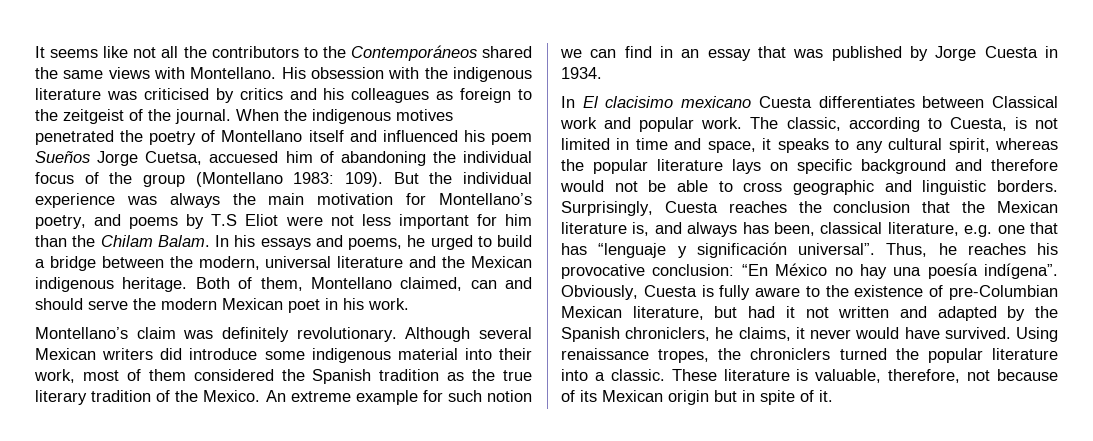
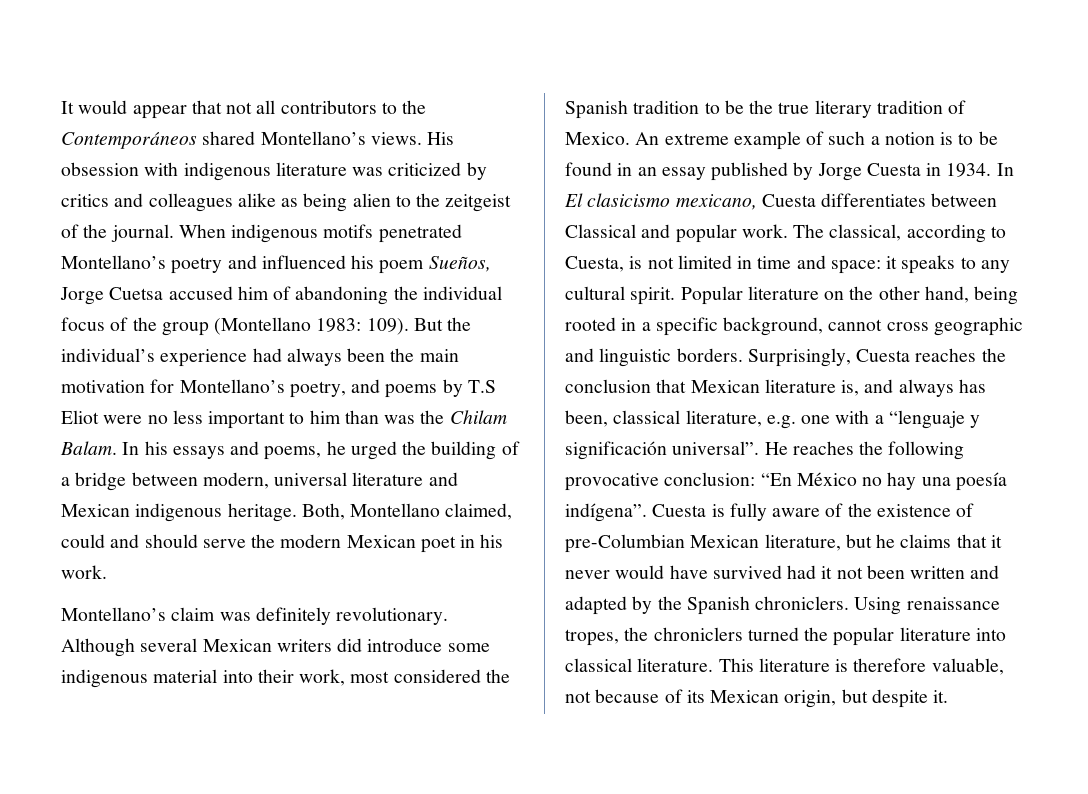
- It seems like not all the contributors to the Contemporáneos shared the same views with Montellano.
+ It would appear that not all contributors to the Contemporáneos shared Montellano’s views.
- His obsession with the indigenous literature was criticised by critics and his colleagues as foreign to the zeitgeist of the journal.
+ His obsession with indigenous literature was criticized by critics and colleagues alike as being alien to the zeitgeist of the journal.
- When the indigenous motives penetrated the poetry of Montellano itself and influenced his poem Sueños Jorge Cuetsa, accuesed him of abandoning the individual focus of the group (Montellano 1983: 109).
+ When indigenous motifs penetrated Montellano’s poetry and influenced his poem Sueños, Jorge Cuetsa accused him of abandoning the individual focus of the group (Montellano 1983: 109).
- But the individual experience was always the main motivation for Montellano’s poetry, and poems by T.S Eliot were not less important for him than the Chilam Balam.
+ But the individual’s experience had always been the main motivation for Montellano’s poetry, and poems by T.S Eliot were no less important to him than was the Chilam Balam.
- In his essays and poems, he urged to build a bridge between the modern, universal literature and the Mexican indigenous heritage.
+ In his essays and poems, he urged the building of a bridge between modern, universal literature and Mexican indigenous heritage.
- Both of them, Montellano claimed, can and should serve the modern Mexican poet in his work.
+ Both, Montellano claimed, could and should serve the modern Mexican poet in his work.
- Although several Mexican writers did introduce some indigenous material into their work, most of them considered the Spanish tradition as the true literary tradition of the Mexico.
+ Although several Mexican writers did introduce some indigenous material into their work, most considered the Spanish tradition to be the true literary tradition of Mexico.
- An extreme example for such notion we can find in an essay that was published by Jorge Cuesta in 1934.
- In El clacisimo mexicano Cuesta differentiates between Classical work and popular work.
+ An extreme example of such a notion is to be found in an essay published by Jorge Cuesta in 1934. In El clasicismo mexicano, Cuesta differentiates between Classical and popular work.
- The classic, according to Cuesta, is not limited in time and space, it speaks to any cultural spirit, whereas the popular literature lays on specific background and therefore would not be able to cross geographic and linguistic borders.
+ The classical, according to Cuesta, is not limited in time and space: it speaks to any cultural spirit. Popular literature on the other hand, being rooted in a specific background, cannot cross geographic and linguistic borders.
- Surprisingly, Cuesta reaches the conclusion that the Mexican literature is, and always has been, classical literature, e.g. one that has “lenguaje y significación universal”.
+ Surprisingly, Cuesta reaches the conclusion that Mexican literature is, and always has been, classical literature, e.g. one with a “lenguaje y significación universal”.
- Thus, he reaches his provocative conclusion: “En México no hay una poesía indígena”.
+ He reaches the following provocative conclusion: “En México no hay una poesía indígena”.
- Obviously, Cuesta is fully aware to the existence of pre-Columbian Mexican literature, but had it not written and adapted by the Spanish chroniclers, he claims, it never would have survived.
+ Cuesta is fully aware of the existence of pre-Columbian Mexican literature, but he claims that it never would have survived had it not been written and adapted by the Spanish chroniclers.
- Using renaissance tropes, the chroniclers turned the popular literature into a classic. These literature is valuable, therefore, not because of its Mexican origin but in spite of it.
+ Using renaissance tropes, the chroniclers turned the popular literature into classical literature. This literature is therefore valuable, not because of its Mexican origin, but despite it.

